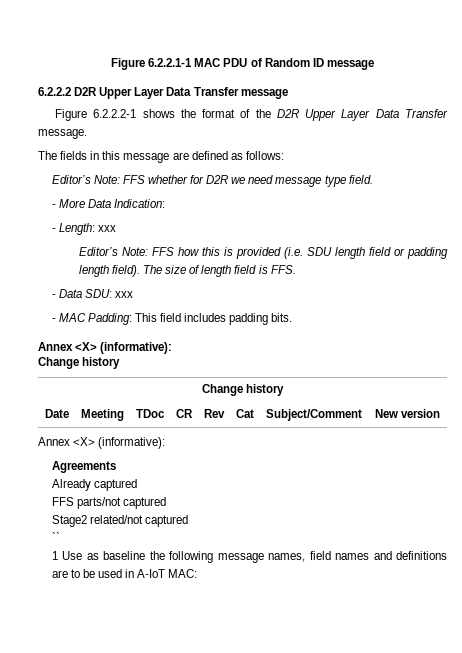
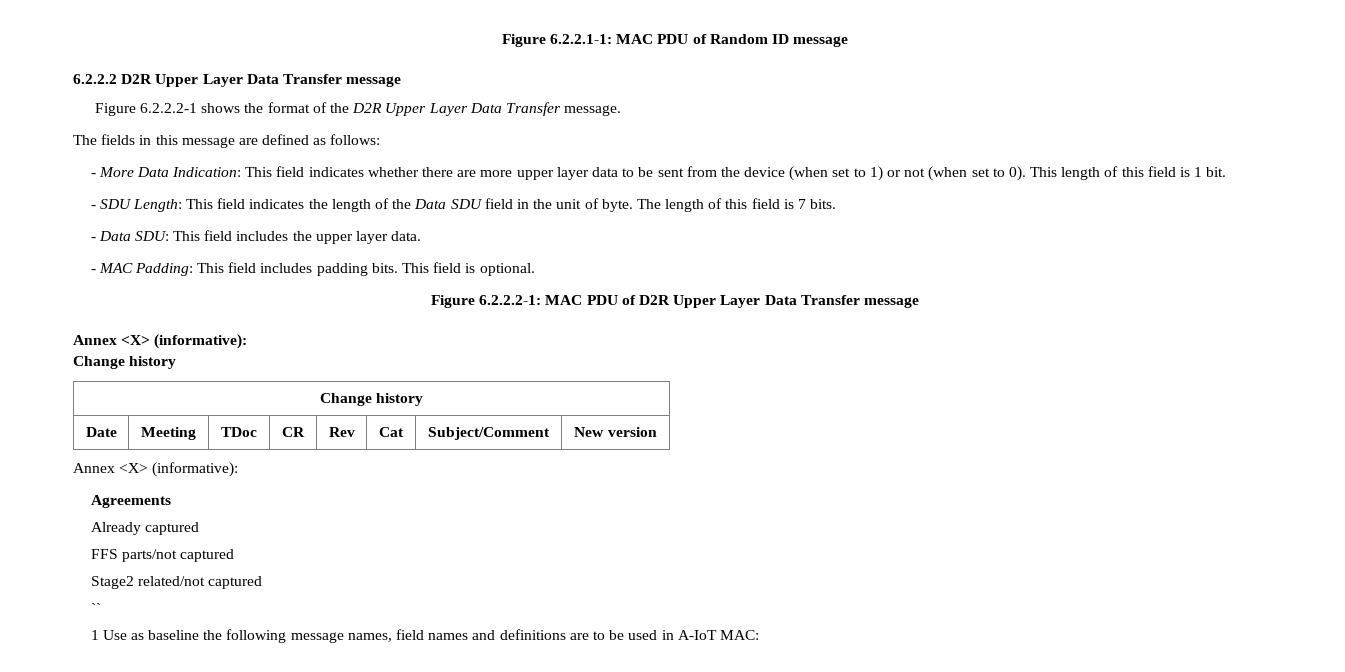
- Figure 6.2.2.1-1 MAC PDU of Random ID message
+ Figure 6.2.2.1-1: MAC PDU of Random ID message
- Editor’s Note: FFS whether for D2R we need message type field.
- - More Data Indication:
- - Length: xxx
- Editor’s Note: FFS how this is provided (i.e. SDU length field or padding length field). The size of length field is FFS.
- - Data SDU: xxx
+ - More Data Indication: This field indicates whether there are more upper layer data to be sent from the device (when set to 1) or not (when set to 0). This length of this field is 1 bit.
+ - SDU Length: This field indicates the length of the Data SDU field in the unit of byte. The length of this field is 7 bits.
+ - Data SDU: This field includes the upper layer data.
+ This field is optional.
+ Figure 6.2.2.2-1: MAC PDU of D2R Upper Layer Data Transfer message

